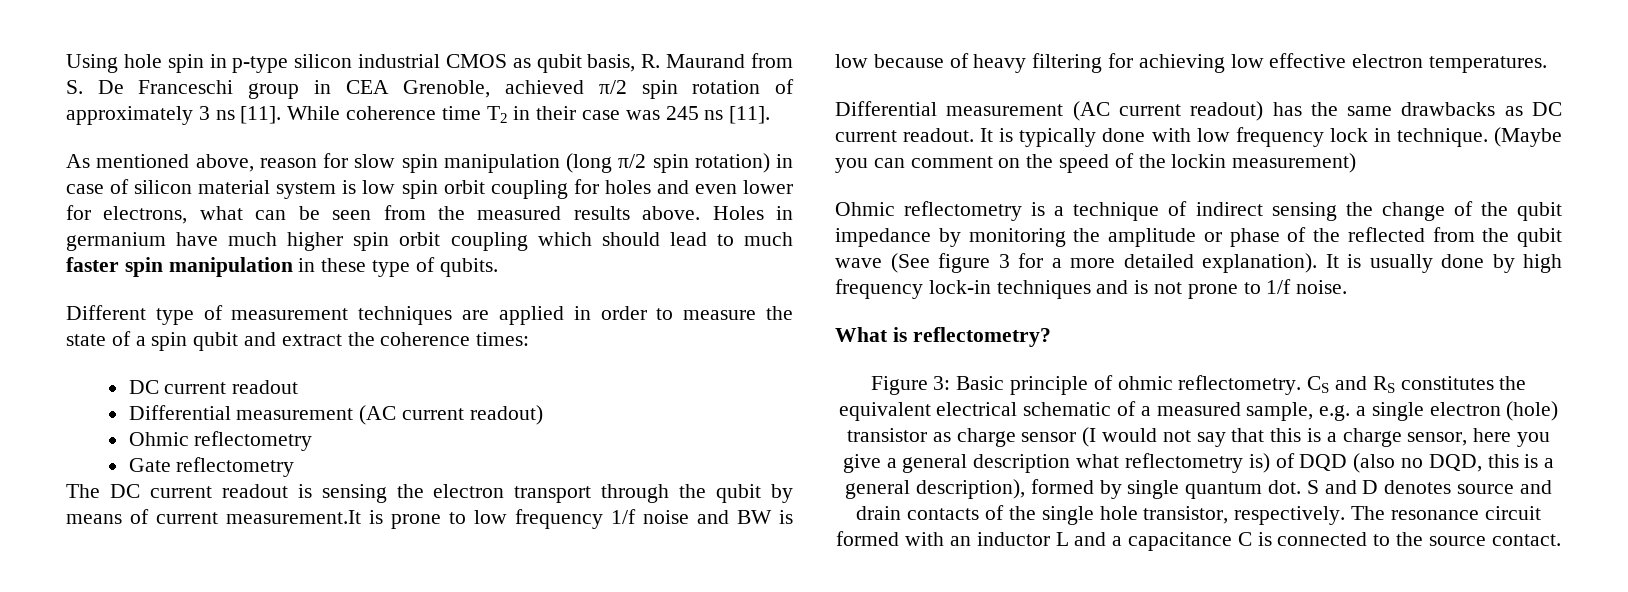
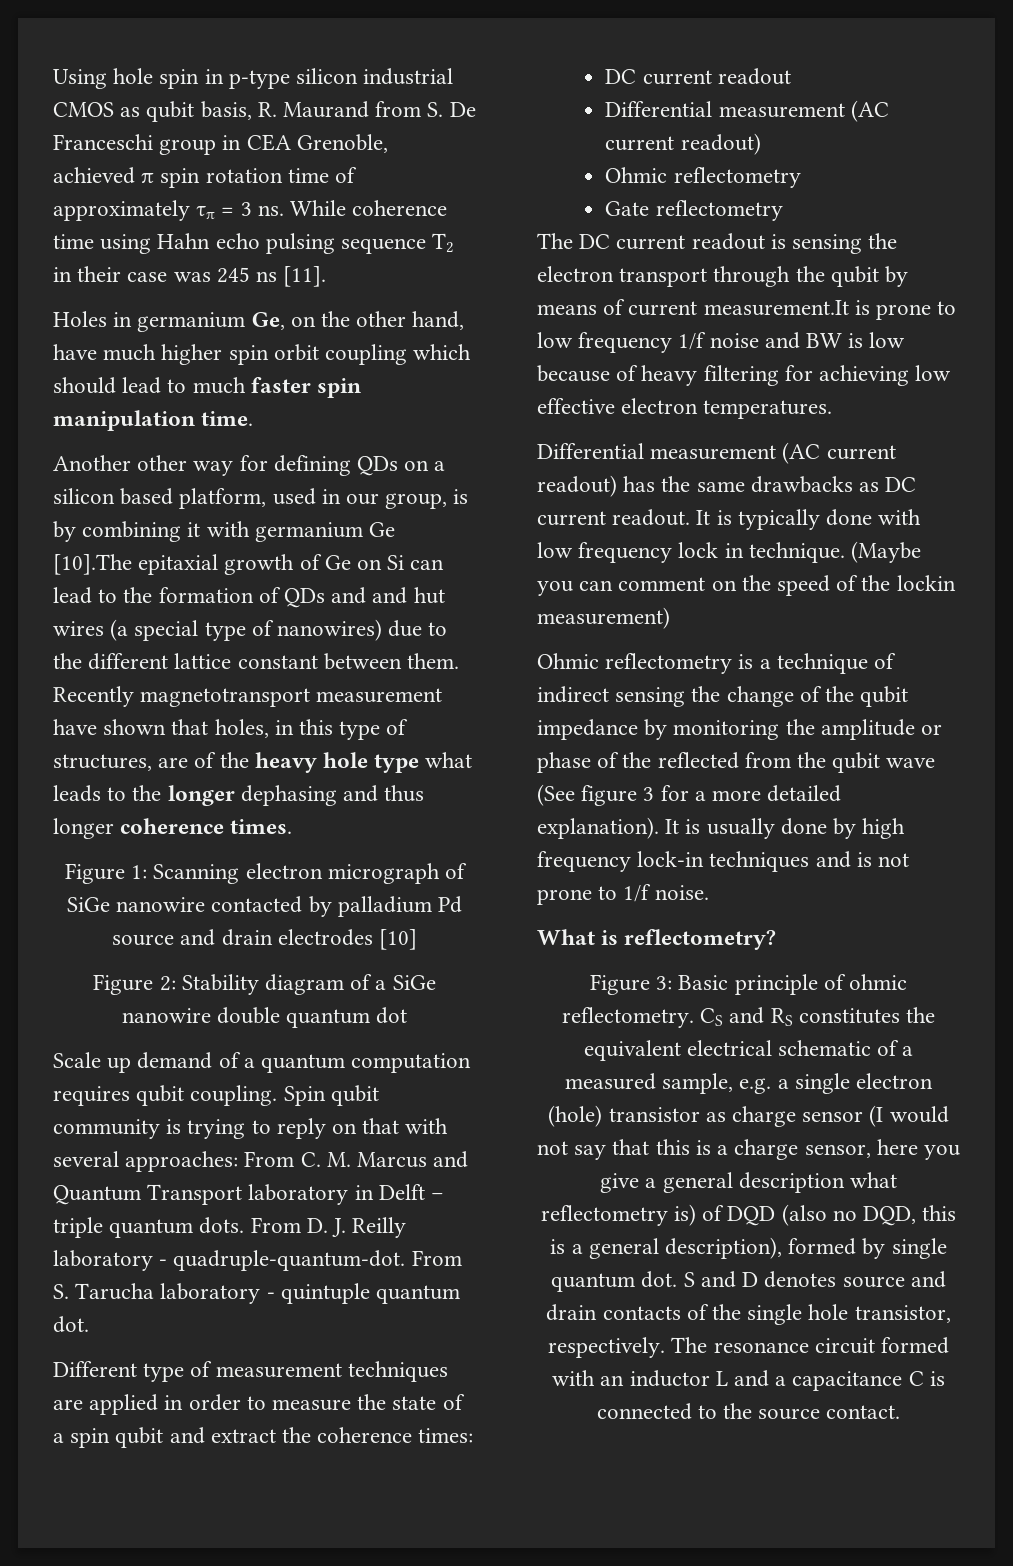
- Using hole spin in p-type silicon industrial CMOS as qubit basis, R. Maurand from S. De Franceschi group in CEA Grenoble, achieved π/2 spin rotation of approximately 3 ns [11]. While coherence time T2 in their case was 245 ns [11].
+ Using hole spin in p-type silicon industrial CMOS as qubit basis, R. Maurand from S. De Franceschi group in CEA Grenoble, achieved π spin rotation time of approximately τπ = 3 ns. While coherence time using Hahn echo pulsing sequence T2 in their case was 245 ns [11].
- As mentioned above, reason for slow spin manipulation (long π/2 spin rotation) in case of silicon material system is low spin orbit coupling for holes and even lower for electrons, what can be seen from the measured results above. Holes in germanium have much higher spin orbit coupling which should lead to much faster spin manipulation in these type of qubits.
+ Holes in germanium Ge, on the other hand, have much higher spin orbit coupling which should lead to much faster spin manipulation time.
+ Another other way for defining QDs on a silicon based platform, used in our group, is by combining it with germanium Ge [10].The epitaxial growth of Ge on Si can lead to the formation of QDs and and hut wires (a special type of nanowires) due to the different lattice constant between them. Recently magnetotransport measurement have shown that holes, in this type of structures, are of the heavy hole type what leads to the longer dephasing and thus longer coherence times.
+ Figure 1: Scanning electron micrograph of SiGe nanowire contacted by palladium Pd source and drain electrodes [10]
+ Figure 2: Stability diagram of a SiGe nanowire double quantum dot
+ Scale up demand of a quantum computation requires qubit coupling. Spin qubit community is trying to reply on that with several approaches: From C. M. Marcus and Quantum Transport laboratory in Delft – triple quantum dots. From D. J. Reilly laboratory - quadruple-quantum-dot. From S. Tarucha laboratory - quintuple quantum dot.

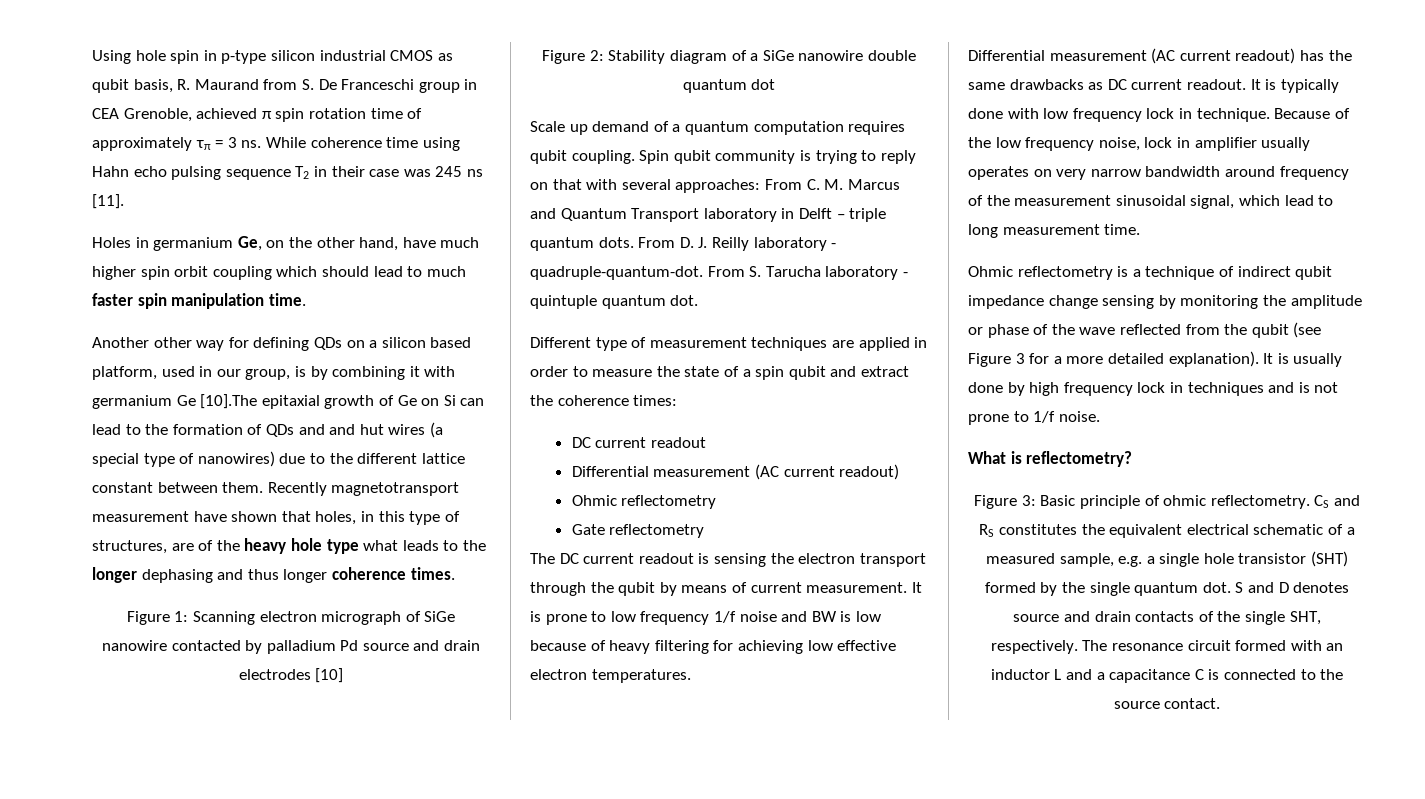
- The DC current readout is sensing the electron transport through the qubit by means of current measurement.It is prone to low frequency 1/f noise and BW is low because of heavy filtering for achieving low effective electron temperatures.
+ The DC current readout is sensing the electron transport through the qubit by means of current measurement. It is prone to low frequency 1/f noise and BW is low because of heavy filtering for achieving low effective electron temperatures.
- (Maybe you can comment on the speed of the lockin measurement)
+ Because of the low frequency noise, lock in amplifier usually operates on very narrow bandwidth around frequency of the measurement sinusoidal signal, which lead to long measurement time.
- Ohmic reflectometry is a technique of indirect sensing the change of the qubit impedance by monitoring the amplitude or phase of the reflected from the qubit wave (See figure 3 for a more detailed explanation).
+ Ohmic reflectometry is a technique of indirect qubit impedance change sensing by monitoring the amplitude or phase of the wave reflected from the qubit (see Figure 3 for a more detailed explanation).
- It is usually done by high frequency lock-in techniques and is not prone to 1/f noise.
+ It is usually done by high frequency lock in techniques and is not prone to 1/f noise.
- CS and RS constitutes the equivalent electrical schematic of a measured sample, e.g. a single electron (hole) transistor as charge sensor (I would not say that this is a charge sensor, here you give a general description what reflectometry is) of DQD (also no DQD, this is a general description), formed by single quantum dot.
+ CS and RS constitutes the equivalent electrical schematic of a measured sample, e.g. a single hole transistor (SHT) formed by the single quantum dot.
- S and D denotes source and drain contacts of the single hole transistor, respectively.
+ S and D denotes source and drain contacts of the single SHT, respectively.

